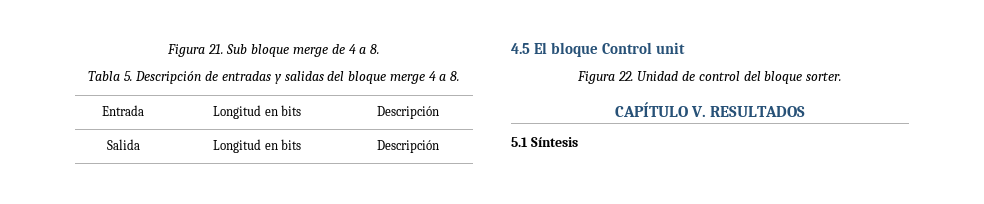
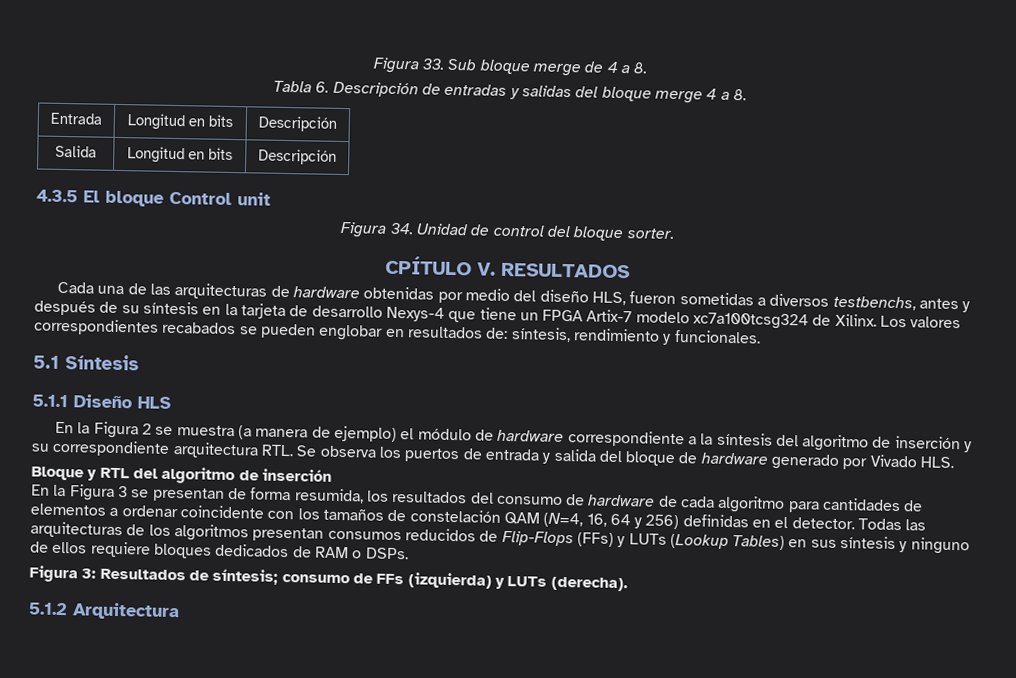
- Figura 21. Sub bloque merge de 4 a 8.
+ Figura 33. Sub bloque merge de 4 a 8.
- Tabla 5. Descripción de entradas y salidas del bloque merge 4 a 8.
+ Tabla 6. Descripción de entradas y salidas del bloque merge 4 a 8.
- 4.5 El bloque Control unit
+ 4.3.5 El bloque Control unit
- Figura 22. Unidad de control del bloque sorter.
+ Figura 34. Unidad de control del bloque sorter.
- CAPÍTULO V. RESULTADOS
+ CPÍTULO V. RESULTADOS
+ Cada una de las arquitecturas de hardware obtenidas por medio del diseño HLS, fueron sometidas a diversos testbenchs, antes y después de su síntesis en la tarjeta de desarrollo Nexys-4 que tiene un FPGA Artix-7 modelo xc7a100tcsg324 de Xilinx. Los valores correspondientes recabados se pueden englobar en resultados de: síntesis, rendimiento y funcionales.
  5.1 Síntesis
+ 5.1.1 Diseño HLS
+ En la Figura 2 se muestra (a manera de ejemplo) el módulo de hardware correspondiente a la síntesis del algoritmo de inserción y su correspondiente arquitectura RTL. Se observa los puertos de entrada y salida del bloque de hardware generado por Vivado HLS.
+ Bloque y RTL del algoritmo de inserción
+ En la Figura 3 se presentan de forma resumida, los resultados del consumo de hardware de cada algoritmo para cantidades de elementos a ordenar coincidente con los tamaños de constelación QAM (N=4, 16, 64 y 256) definidas en el detector. Todas las arquitecturas de los algoritmos presentan consumos reducidos de Flip-Flops (FFs) y LUTs (Lookup Tables) en sus síntesis y ninguno de ellos requiere bloques dedicados de RAM o DSPs.
+ Figura 3: Resultados de síntesis; consumo de FFs (izquierda) y LUTs (derecha).
+ 5.1.2 Arquitectura

